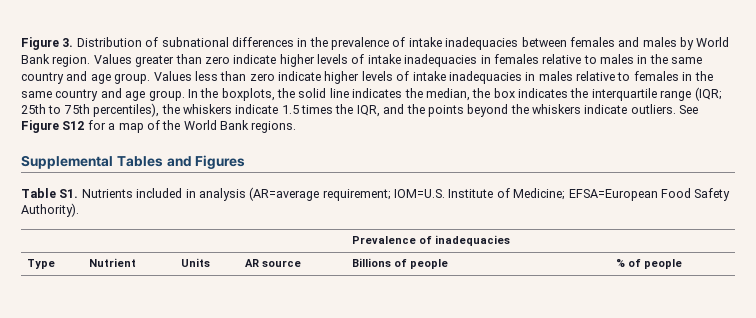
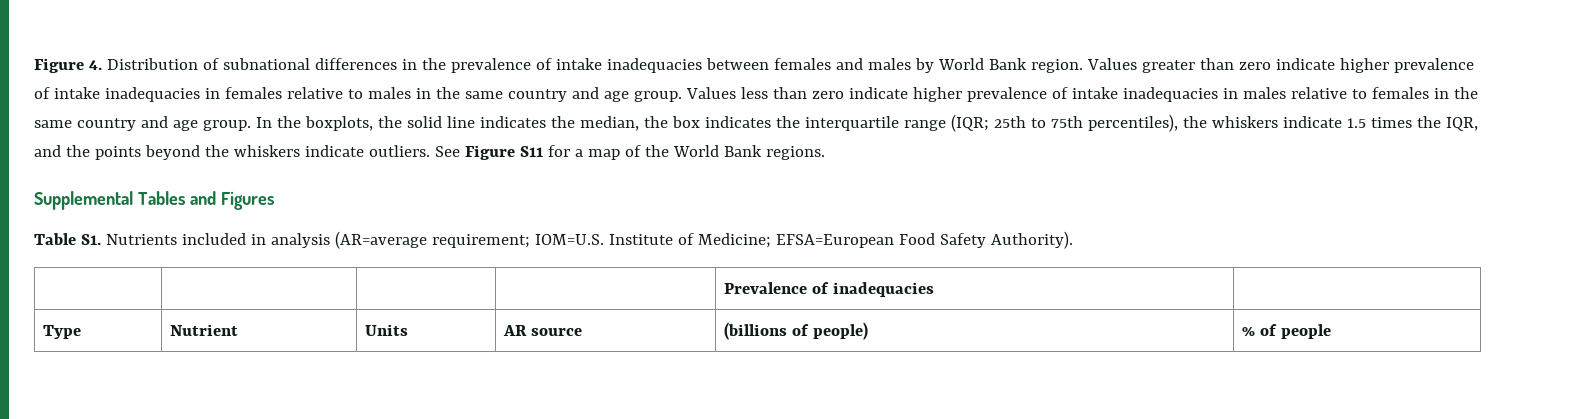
- Figure 3. Distribution of subnational differences in the prevalence of intake inadequacies between females and males by World Bank region.
+ Figure 4. Distribution of subnational differences in the prevalence of intake inadequacies between females and males by World Bank region.
- Values greater than zero indicate higher levels of intake inadequacies in females relative to males in the same country and age group.
+ Values greater than zero indicate higher prevalence of intake inadequacies in females relative to males in the same country and age group.
- Values less than zero indicate higher levels of intake inadequacies in males relative to females in the same country and age group.
+ Values less than zero indicate higher prevalence of intake inadequacies in males relative to females in the same country and age group.
- See Figure S12 for a map of the World Bank regions.
+ See Figure S11 for a map of the World Bank regions.
- Type | Nutrient | Units | AR source | Billions of people | % of people
+ Type | Nutrient | Units | AR source | (billions of people) | % of people

